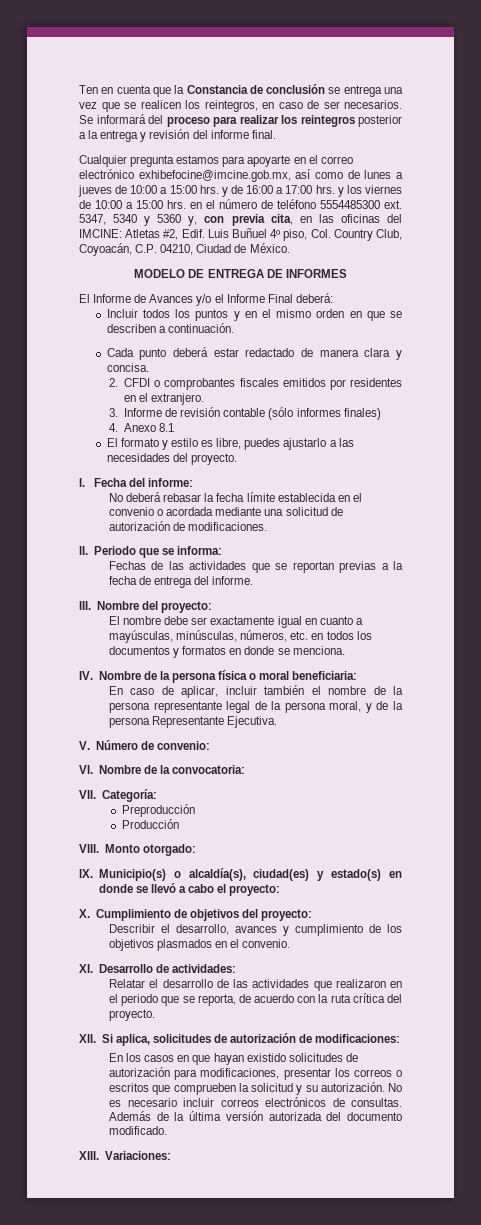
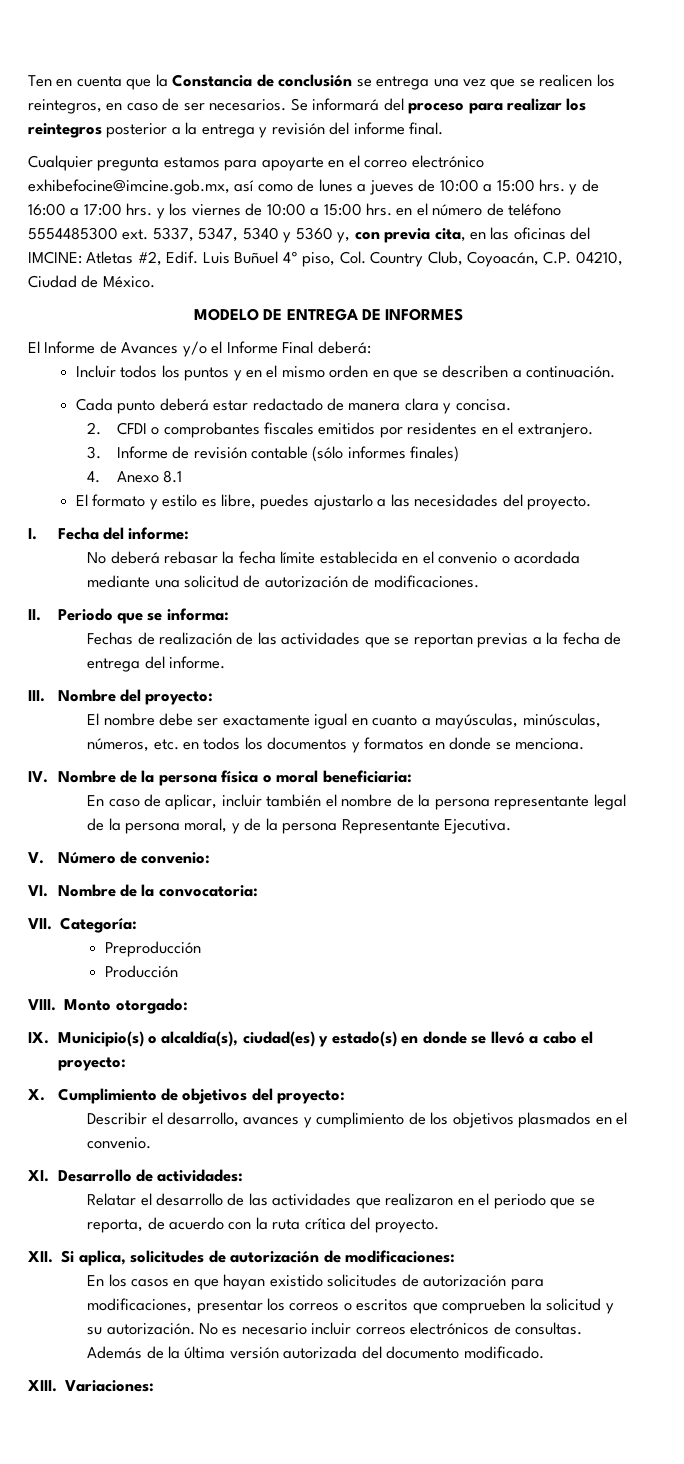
- 5347, 5340 y 5360 y, con previa cita, en las oficinas del IMCINE: Atletas #2, Edif.
+ 5337, 5347, 5340 y 5360 y, con previa cita, en las oficinas del IMCINE: Atletas #2, Edif.
- Fechas de las actividades que se reportan previas a la fecha de entrega del informe.
+ Fechas de realización de las actividades que se reportan previas a la fecha de entrega del informe.

